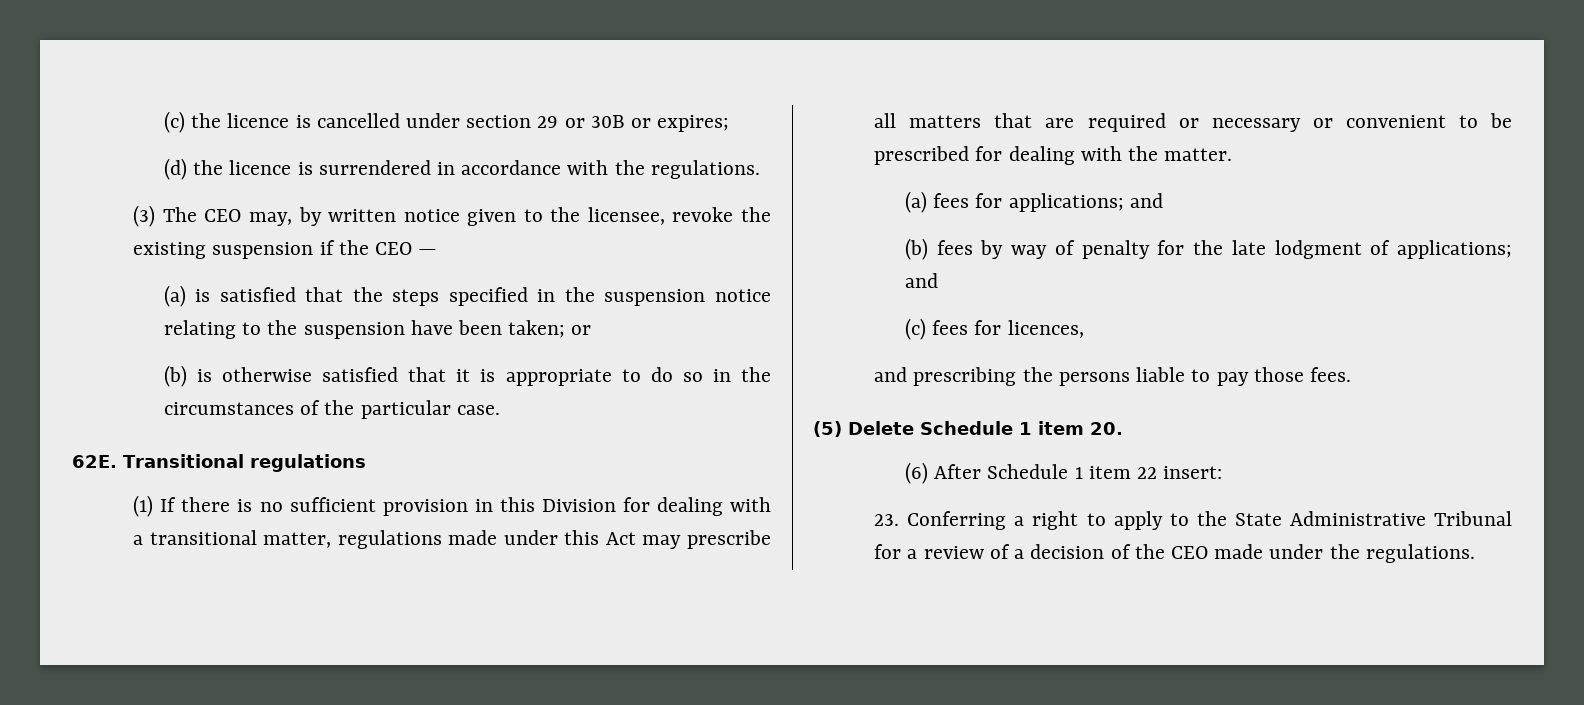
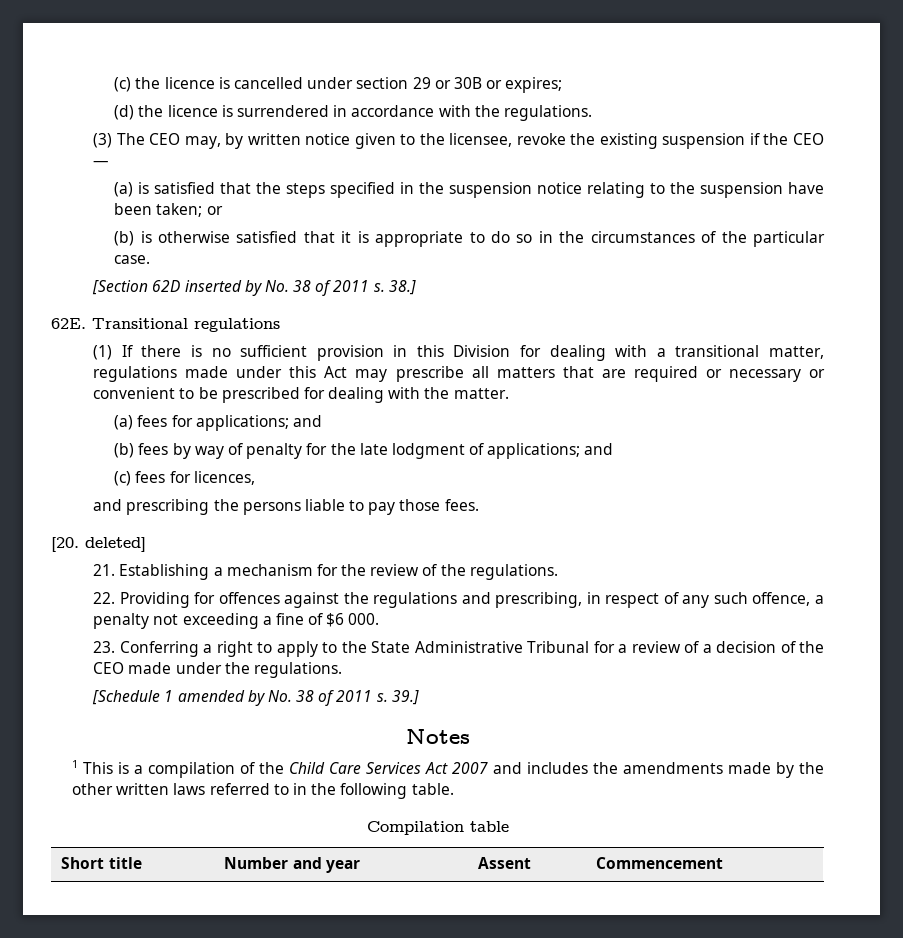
+ [Section 62D inserted by No. 38 of 2011 s. 38.]
- (5) Delete Schedule 1 item 20.
- (6) After Schedule 1 item 22 insert:
+ [20. deleted]
+ 21. Establishing a mechanism for the review of the regulations.
+ 22. Providing for offences against the regulations and prescribing, in respect of any such offence, a penalty not exceeding a fine of $6 000.
+ [Schedule 1 amended by No. 38 of 2011 s. 39.]
+ Notes
+ 1 This is a compilation of the Child Care Services Act 2007 and includes the amendments made by the other written laws referred to in the following table.
+ Compilation table
+ Short title | Number and year | Assent | Commencement

